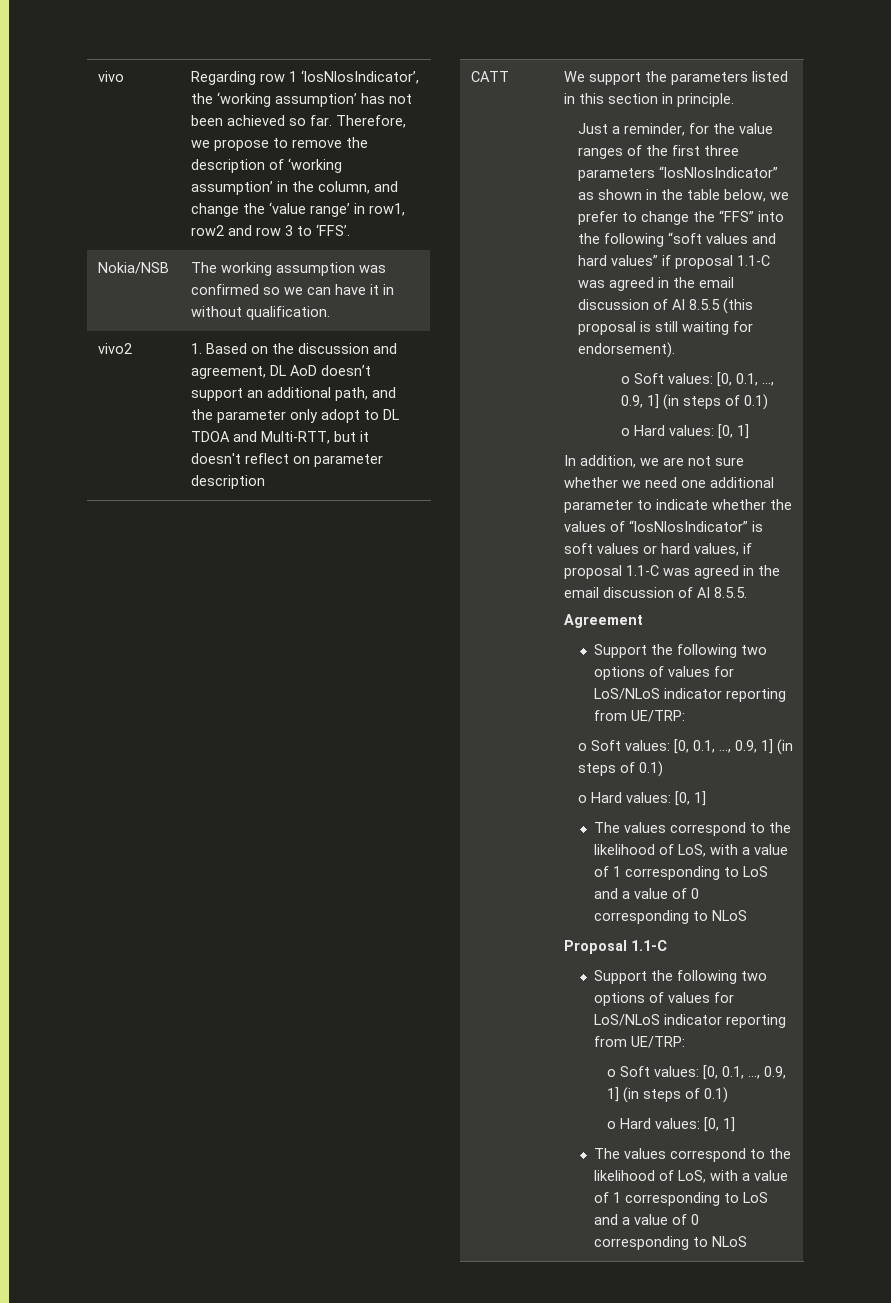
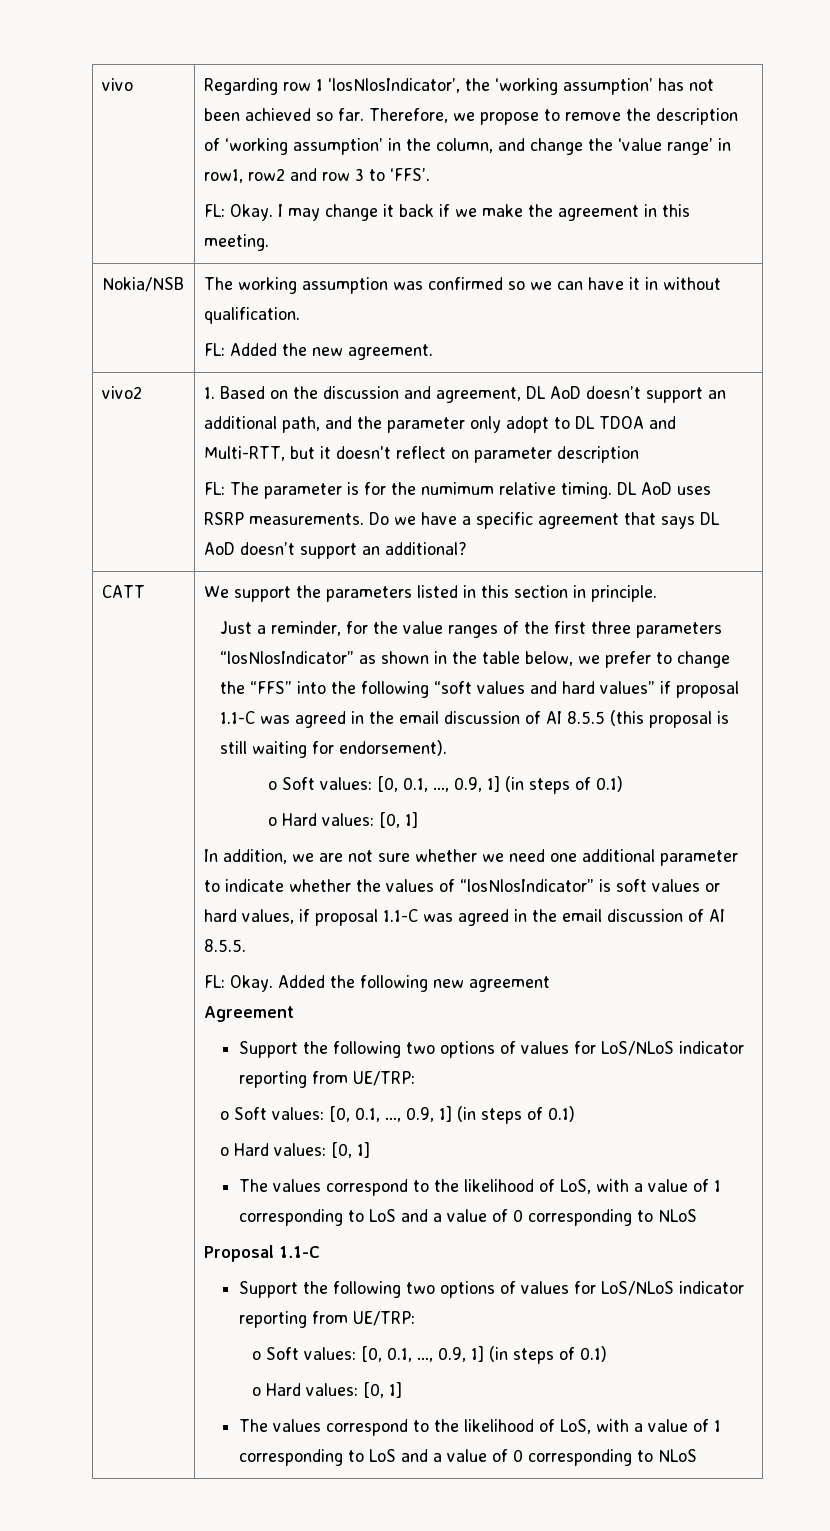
+ FL: Okay. I may change it back if we make the agreement in this meeting.
  Nokia/NSB | The working assumption was confirmed so we can have it in without qualification.
+ FL: Added the new agreement.
+ FL: The parameter is for the numimum relative timing. DL AoD uses RSRP measurements. Do we have a specific agreement that says DL AoD doesn’t support an additional?
+ FL: Okay. Added the following new agreement

